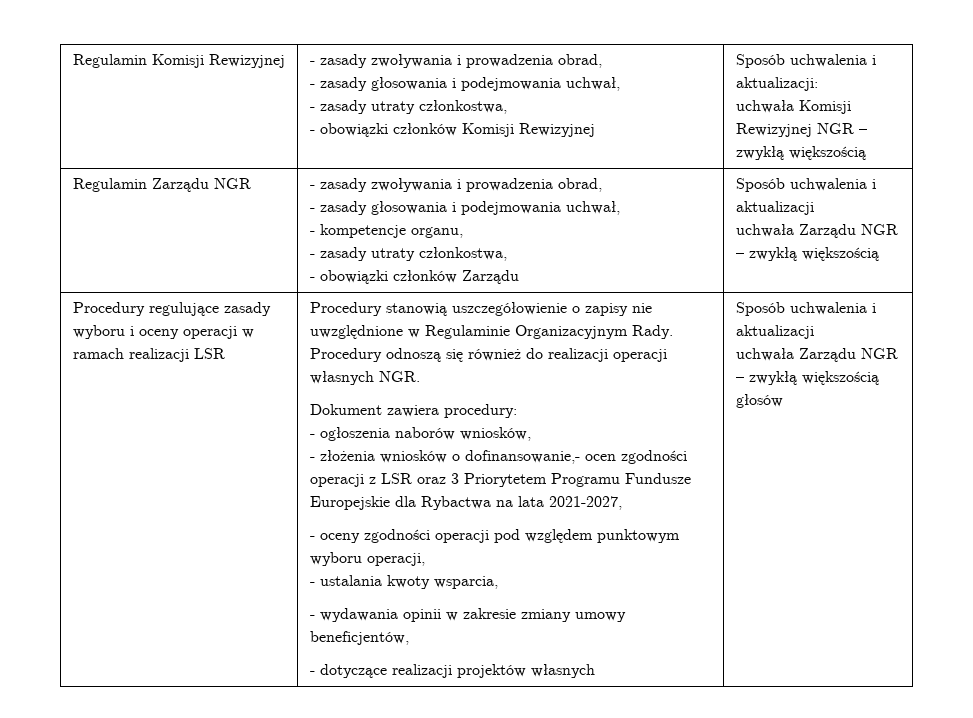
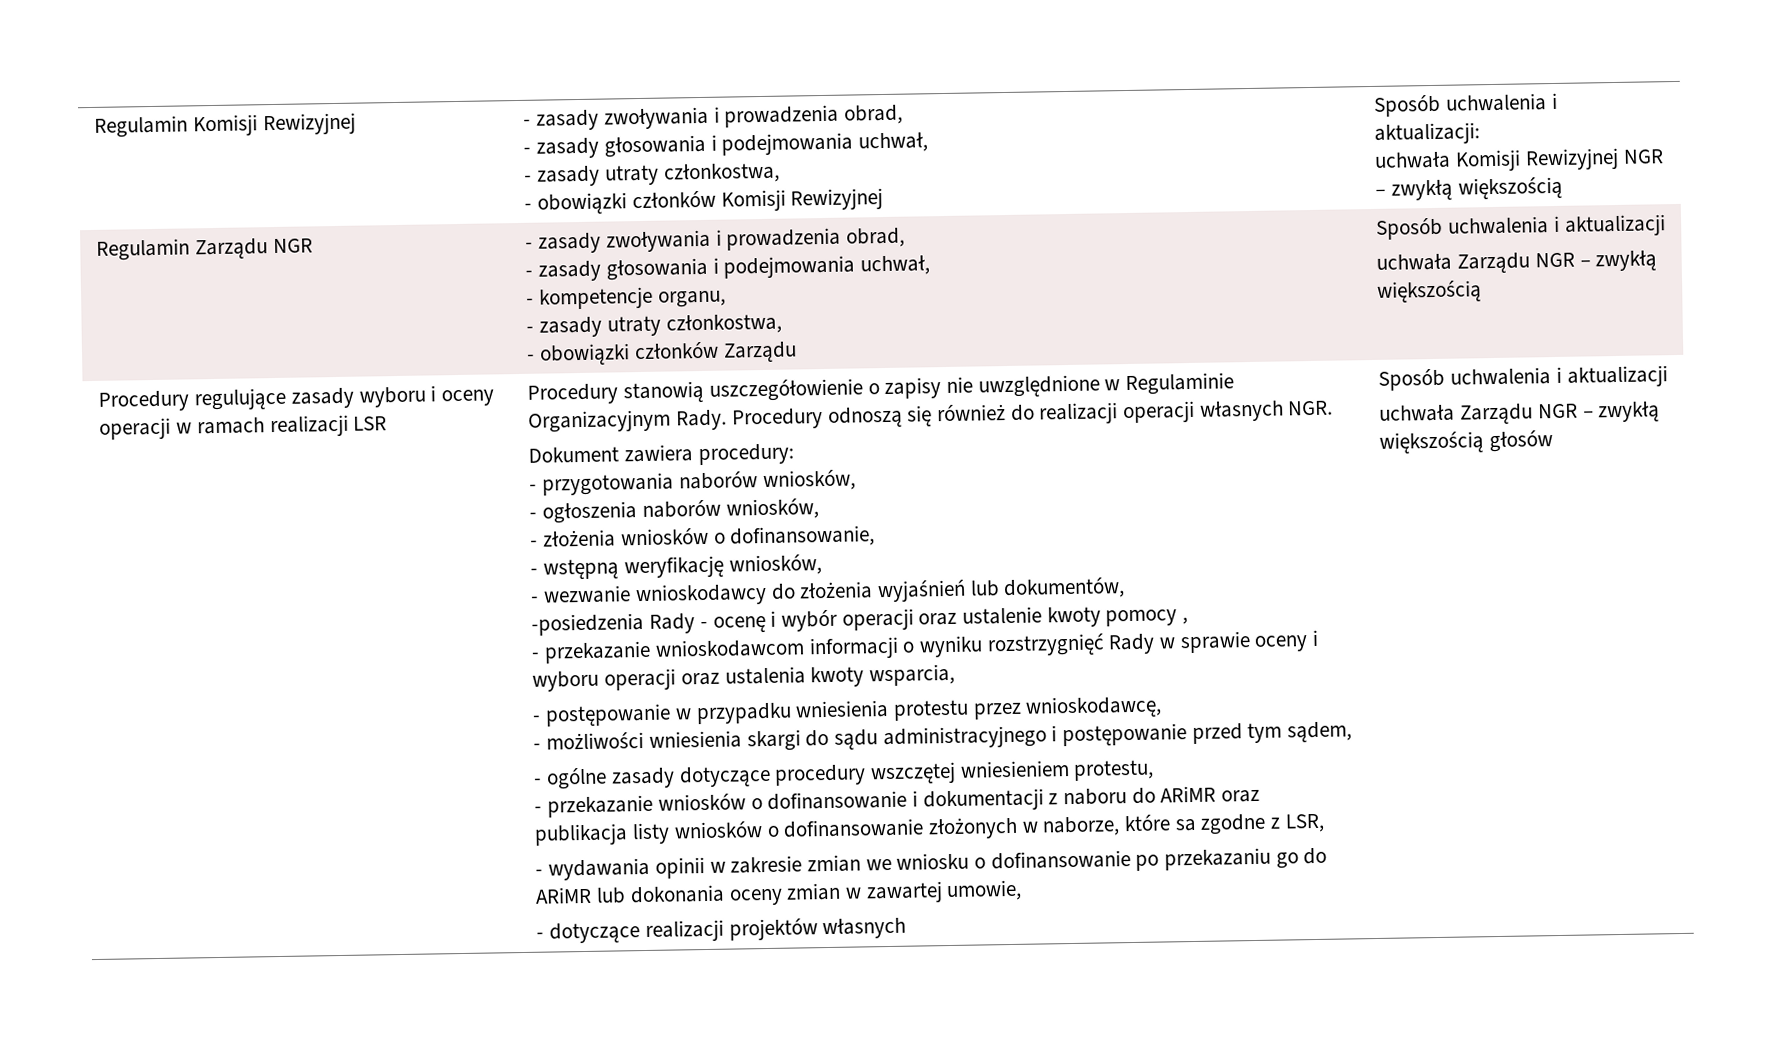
+ - przygotowania naborów wniosków,
- - złożenia wniosków o dofinansowanie,- ocen zgodności operacji z LSR oraz 3 Priorytetem Programu Fundusze Europejskie dla Rybactwa na lata 2021-2027,
- - oceny zgodności operacji pod względem punktowym wyboru operacji,
- - ustalania kwoty wsparcia,
+ - złożenia wniosków o dofinansowanie,
+ - wstępną weryfikację wniosków,
+ - wezwanie wnioskodawcy do złożenia wyjaśnień lub dokumentów,
+ -posiedzenia Rady - ocenę i wybór operacji oraz ustalenie kwoty pomocy ,
+ - przekazanie wnioskodawcom informacji o wyniku rozstrzygnięć Rady w sprawie oceny i wyboru operacji oraz ustalenia kwoty wsparcia,
+ - postępowanie w przypadku wniesienia protestu przez wnioskodawcę,
+ - możliwości wniesienia skargi do sądu administracyjnego i postępowanie przed tym sądem,
+ - ogólne zasady dotyczące procedury wszczętej wniesieniem protestu,
+ - przekazanie wniosków o dofinansowanie i dokumentacji z naboru do ARiMR oraz publikacja listy wniosków o dofinansowanie złożonych w naborze, które sa zgodne z LSR,
- - wydawania opinii w zakresie zmiany umowy beneficjentów,
+ - wydawania opinii w zakresie zmian we wniosku o dofinansowanie po przekazaniu go do ARiMR lub dokonania oceny zmian w zawartej umowie,

